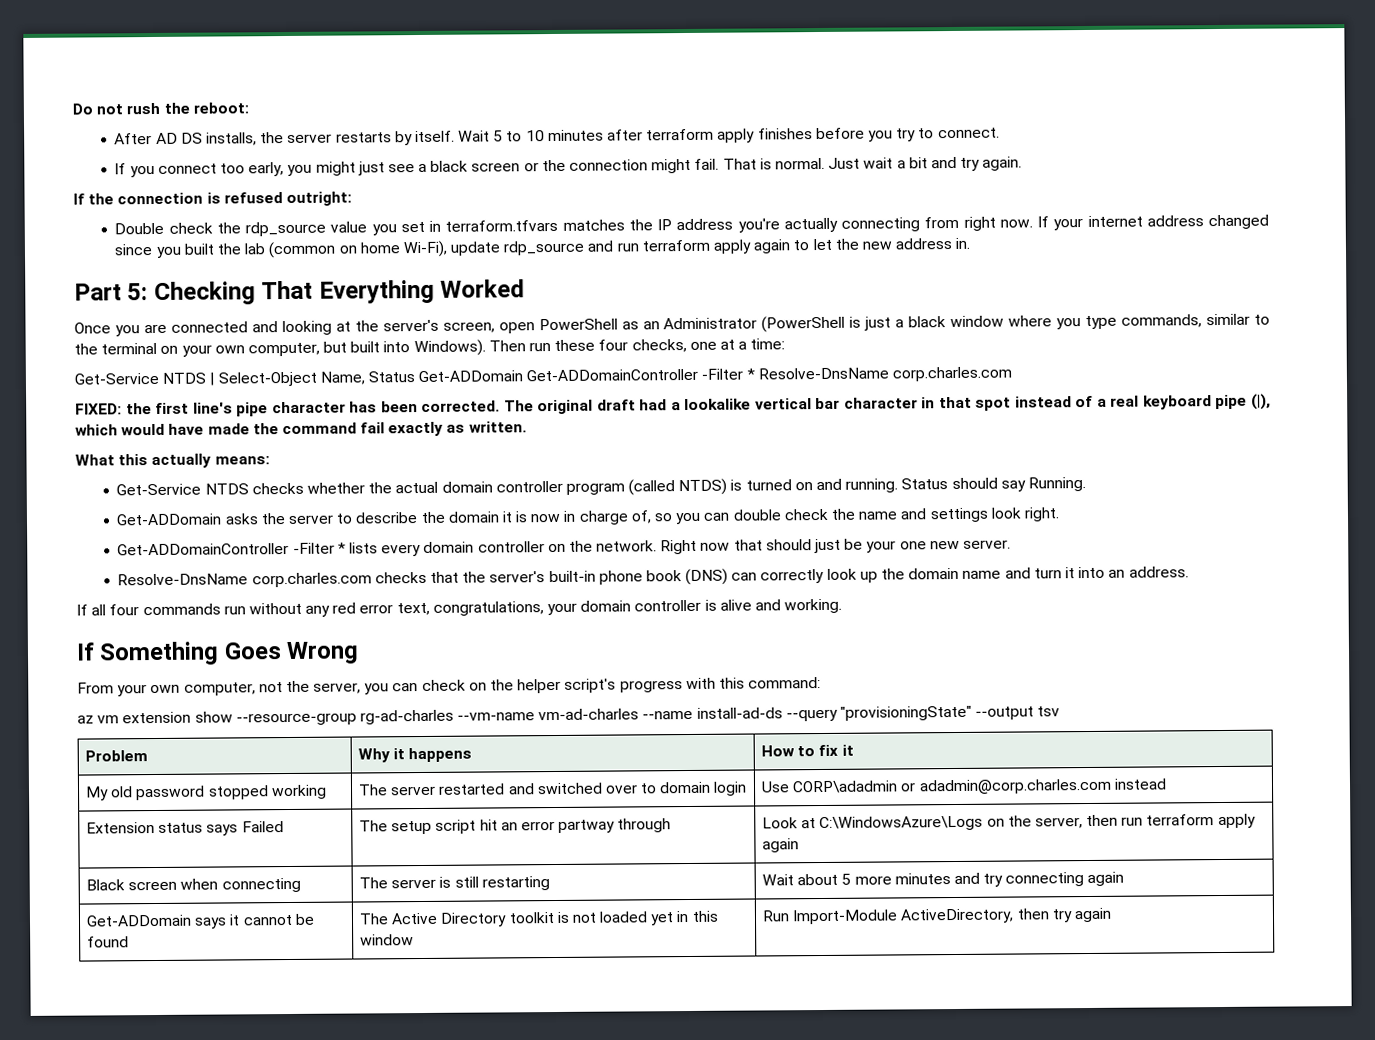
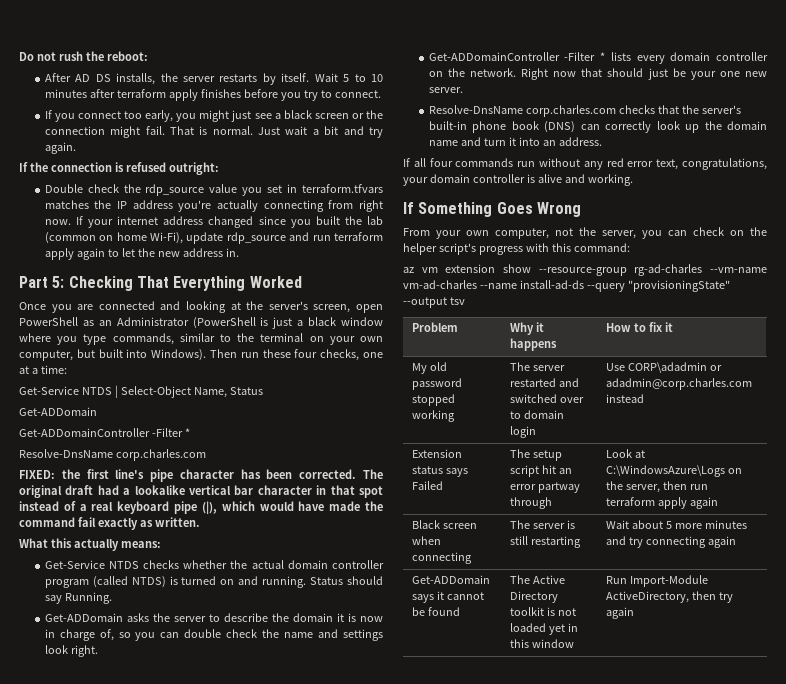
- Get-Service NTDS | Select-Object Name, Status Get-ADDomain Get-ADDomainController -Filter * Resolve-DnsName corp.charles.com
+ Get-Service NTDS | Select-Object Name, Status
+ Get-ADDomain
+ Get-ADDomainController -Filter *
+ Resolve-DnsName corp.charles.com

